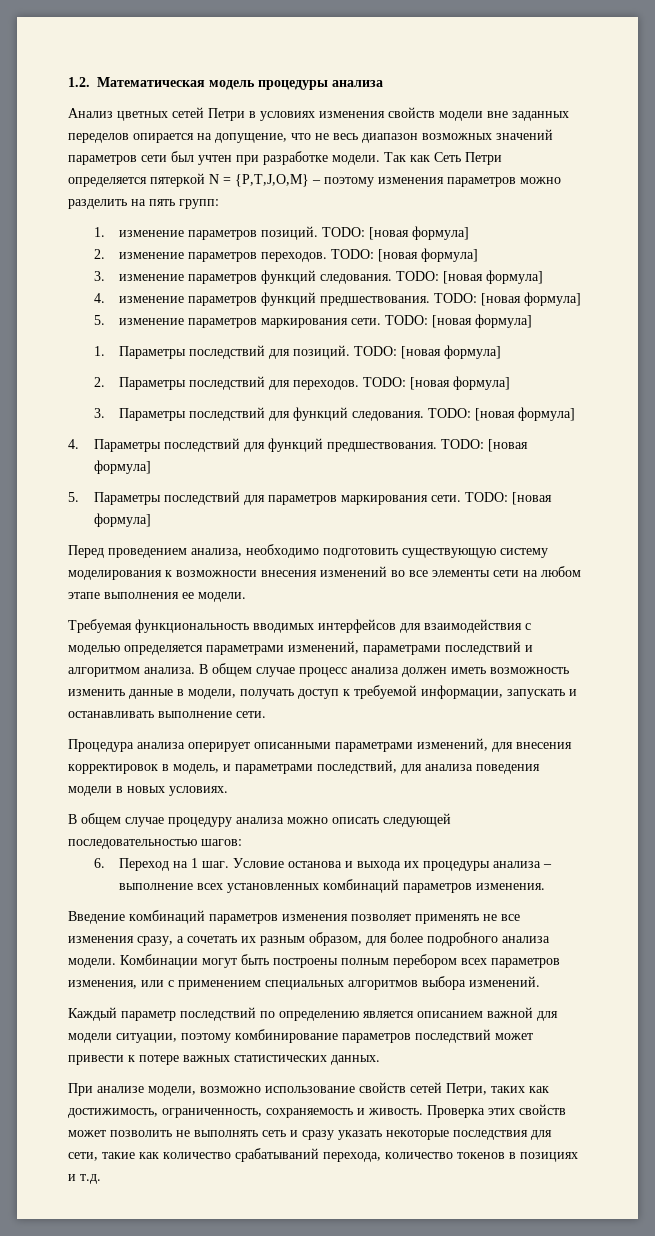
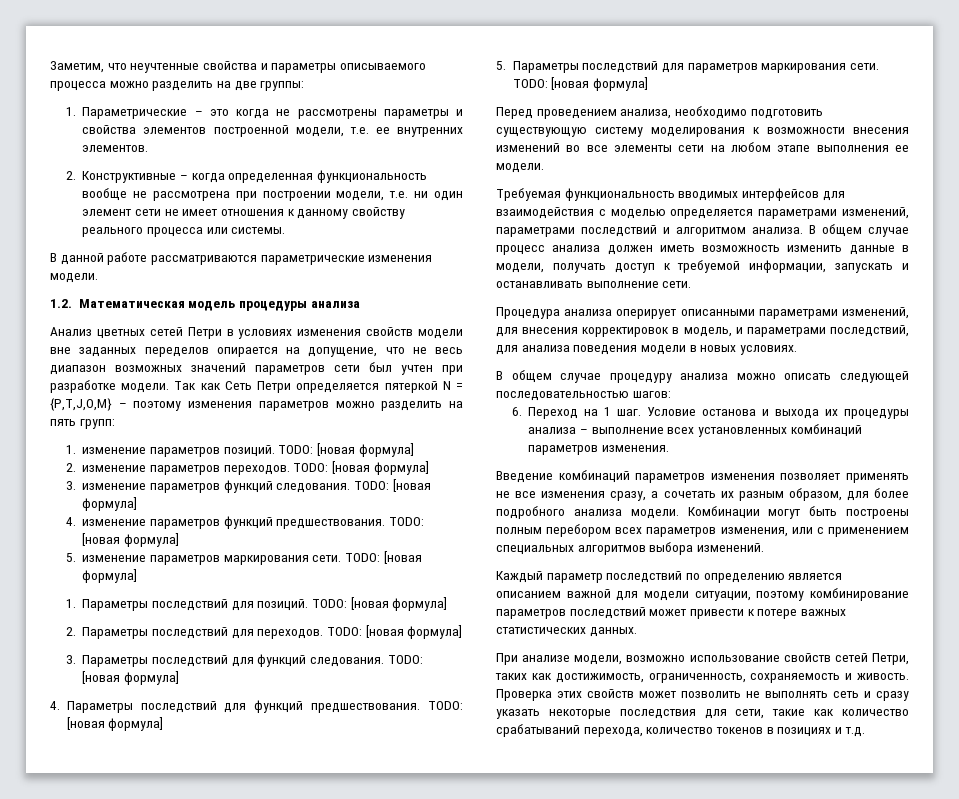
+ Заметим, что неучтенные свойства и параметры описываемого процесса можно разделить на две группы:
+ 1. Параметрические – это когда не рассмотрены параметры и свойства элементов построенной модели, т.е. ее внутренних элементов.
+ 2. Конструктивные – когда определенная функциональность вообще не рассмотрена при построении модели, т.е. ни один элемент сети не имеет отношения к данному свойству реального процесса или системы.
+ В данной работе рассматриваются параметрические изменения модели.

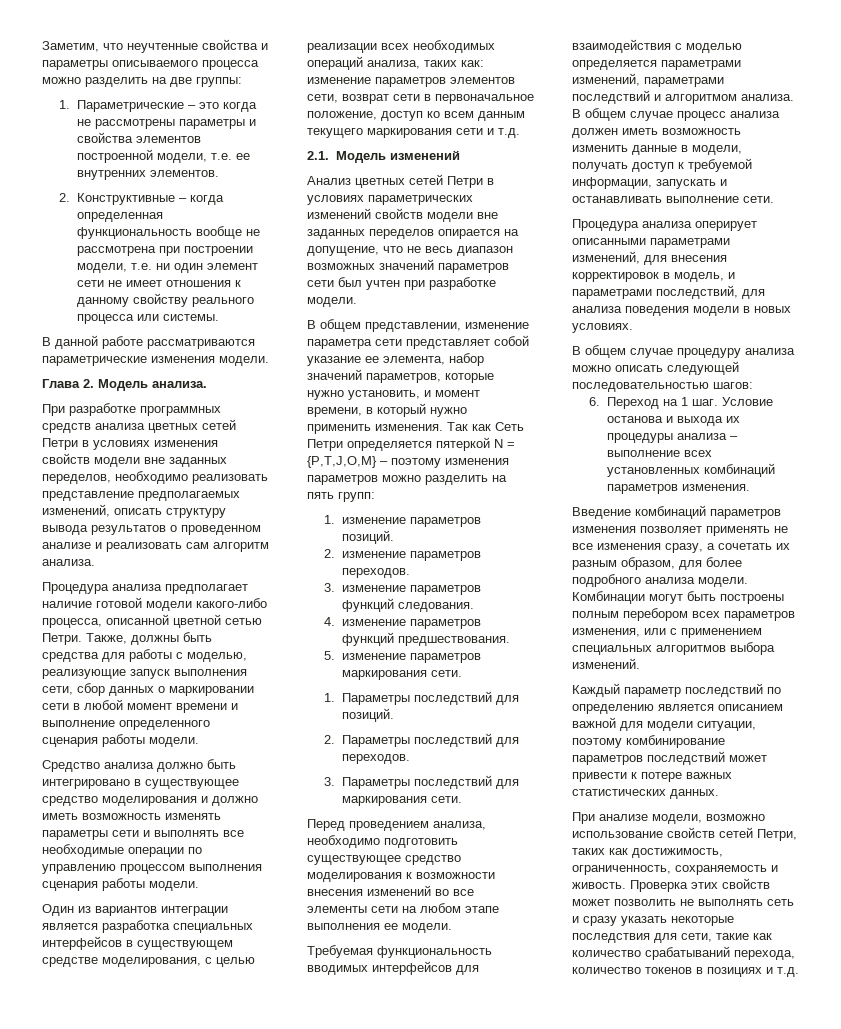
- 1.2. Математическая модель процедуры анализа
+ Глава 2. Модель анализа.
+ При разработке программных средств анализа цветных сетей Петри в условиях изменения свойств модели вне заданных переделов, необходимо реализовать представление предполагаемых изменений, описать структуру вывода результатов о проведенном анализе и реализовать сам алгоритм анализа.
+ Процедура анализа предполагает наличие готовой модели какого-либо процесса, описанной цветной сетью Петри. Также, должны быть средства для работы с моделью, реализующие запуск выполнения сети, сбор данных о маркировании сети в любой момент времени и выполнение определенного сценария работы модели.
+ Средство анализа должно быть интегрировано в существующее средство моделирования и должно иметь возможность изменять параметры сети и выполнять все необходимые операции по управлению процессом выполнения сценария работы модели.
+ Один из вариантов интеграции является разработка специальных интерфейсов в существующем средстве моделирования, с целью реализации всех необходимых операций анализа, таких как: изменение параметров элементов сети, возврат сети в первоначальное положение, доступ ко всем данным текущего маркирования сети и т.д.
+ 2.1. Модель изменений
- Анализ цветных сетей Петри в условиях изменения свойств модели вне заданных переделов опирается на допущение, что не весь диапазон возможных значений параметров сети был учтен при разработке модели.
+ Анализ цветных сетей Петри в условиях параметрических изменений свойств модели вне заданных переделов опирается на допущение, что не весь диапазон возможных значений параметров сети был учтен при разработке модели.
+ В общем представлении, изменение параметра сети представляет собой указание ее элемента, набор значений параметров, которые нужно установить, и момент времени, в который нужно применить изменения.
- 1. изменение параметров позиций. TODO: [новая формула]
+ 1. изменение параметров позиций.
- 2. изменение параметров переходов. TODO: [новая формула]
+ 2. изменение параметров переходов.
- 3. изменение параметров функций следования. TODO: [новая формула]
+ 3. изменение параметров функций следования.
- 4. изменение параметров функций предшествования. TODO: [новая формула]
+ 4. изменение параметров функций предшествования.
- 5. изменение параметров маркирования сети. TODO: [новая формула]
+ 5. изменение параметров маркирования сети.
- 1. Параметры последствий для позиций. TODO: [новая формула]
+ 1. Параметры последствий для позиций.
- 2. Параметры последствий для переходов. TODO: [новая формула]
+ 2. Параметры последствий для переходов.
- 3. Параметры последствий для функций следования. TODO: [новая формула]
- 4. Параметры последствий для функций предшествования. TODO: [новая формула]
- 5. Параметры последствий для параметров маркирования сети. TODO: [новая формула]
+ 3. Параметры последствий для маркирования сети.
- Перед проведением анализа, необходимо подготовить существующую систему моделирования к возможности внесения изменений во все элементы сети на любом этапе выполнения ее модели.
+ Перед проведением анализа, необходимо подготовить существующее средство моделирования к возможности внесения изменений во все элементы сети на любом этапе выполнения ее модели.

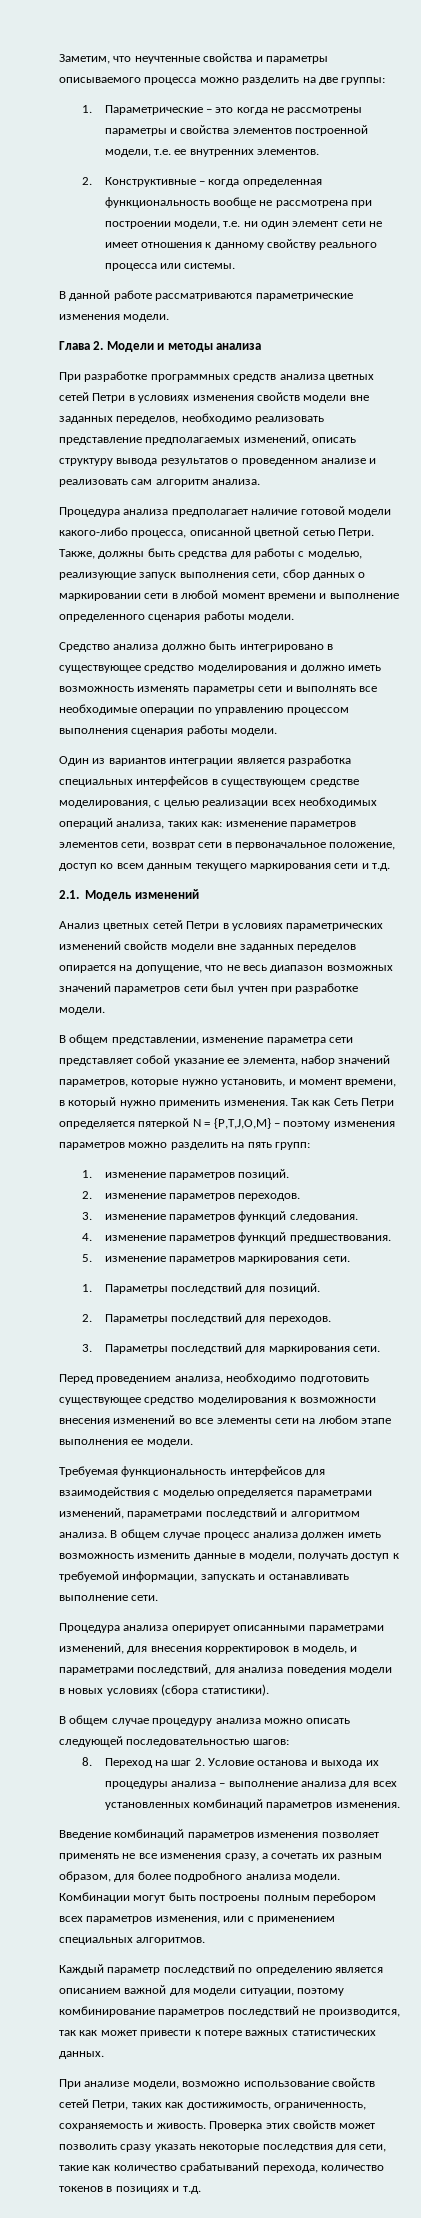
- Глава 2. Модель анализа.
+ Глава 2. Модели и методы анализа
- Требуемая функциональность вводимых интерфейсов для взаимодействия с моделью определяется параметрами изменений, параметрами последствий и алгоритмом анализа.
+ Требуемая функциональность интерфейсов для взаимодействия с моделью определяется параметрами изменений, параметрами последствий и алгоритмом анализа.
- Процедура анализа оперирует описанными параметрами изменений, для внесения корректировок в модель, и параметрами последствий, для анализа поведения модели в новых условиях.
+ Процедура анализа оперирует описанными параметрами изменений, для внесения корректировок в модель, и параметрами последствий, для анализа поведения модели в новых условиях (сбора статистики).
- 6. Переход на 1 шаг. Условие останова и выхода их процедуры анализа – выполнение всех установленных комбинаций параметров изменения.
+ 8. Переход на шаг 2. Условие останова и выхода их процедуры анализа – выполнение анализа для всех установленных комбинаций параметров изменения.
- Комбинации могут быть построены полным перебором всех параметров изменения, или с применением специальных алгоритмов выбора изменений.
+ Комбинации могут быть построены полным перебором всех параметров изменения, или с применением специальных алгоритмов.
- Каждый параметр последствий по определению является описанием важной для модели ситуации, поэтому комбинирование параметров последствий может привести к потере важных статистических данных.
+ Каждый параметр последствий по определению является описанием важной для модели ситуации, поэтому комбинирование параметров последствий не производится, так как может привести к потере важных статистических данных.
- Проверка этих свойств может позволить не выполнять сеть и сразу указать некоторые последствия для сети, такие как количество срабатываний перехода, количество токенов в позициях и т.д.
+ Проверка этих свойств может позволить сразу указать некоторые последствия для сети, такие как количество срабатываний перехода, количество токенов в позициях и т.д.

